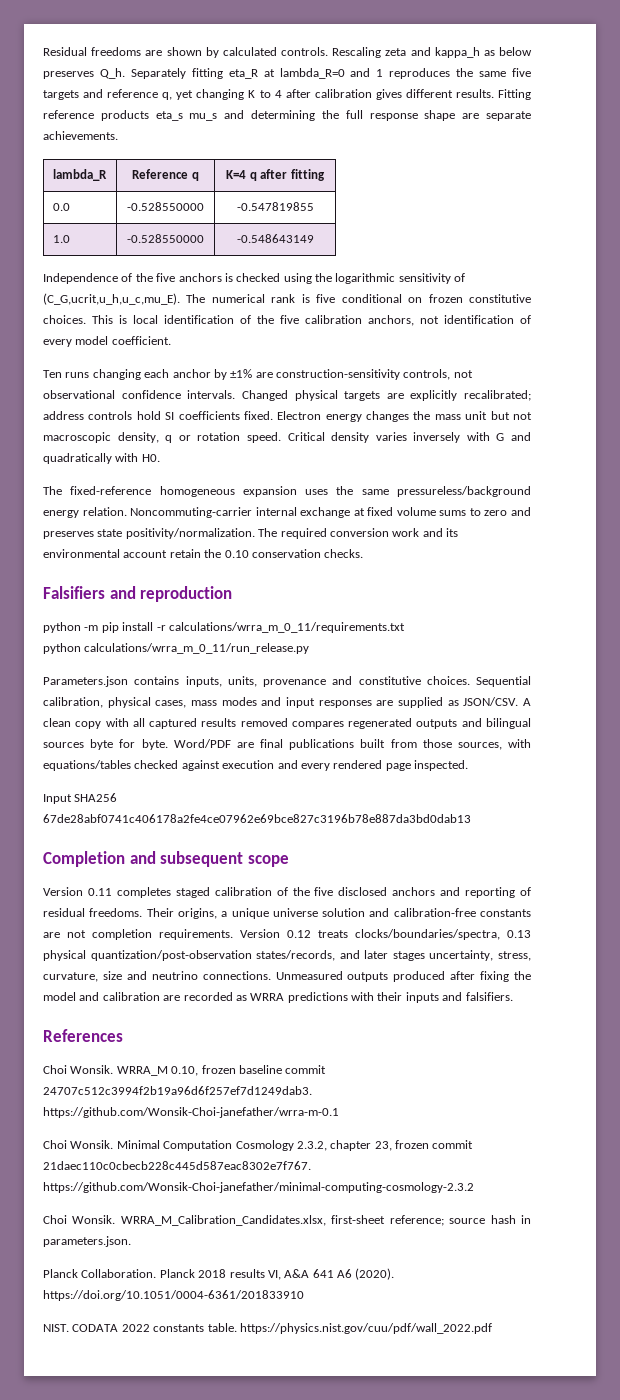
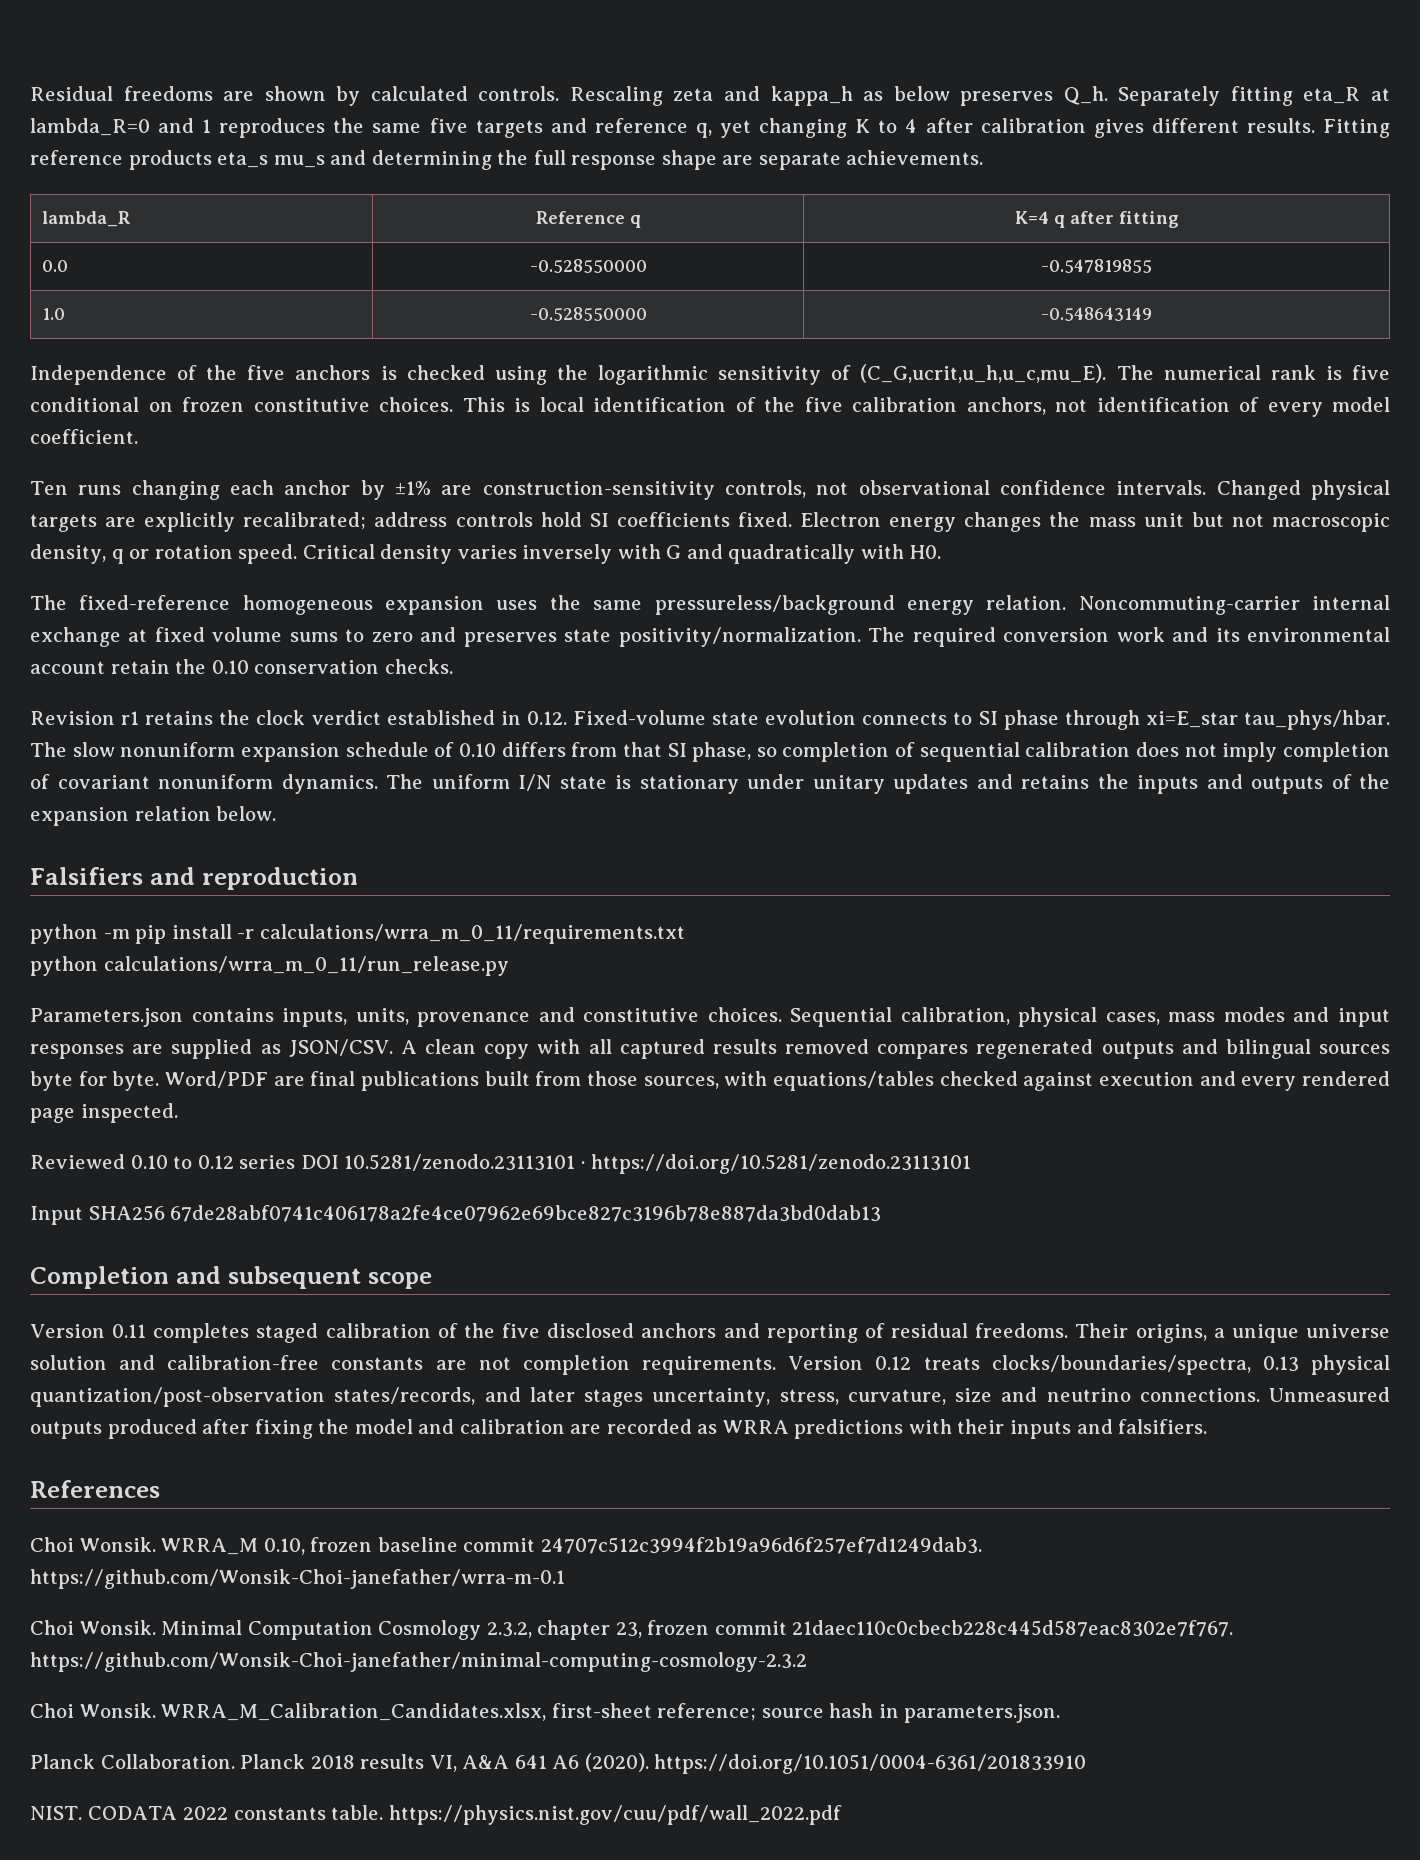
+ Revision r1 retains the clock verdict established in 0.12. Fixed-volume state evolution connects to SI phase through xi=E_star tau_phys/hbar. The slow nonuniform expansion schedule of 0.10 differs from that SI phase, so completion of sequential calibration does not imply completion of covariant nonuniform dynamics. The uniform I/N state is stationary under unitary updates and retains the inputs and outputs of the expansion relation below.
+ Reviewed 0.10 to 0.12 series DOI 10.5281/zenodo.23113101 · https://doi.org/10.5281/zenodo.23113101

